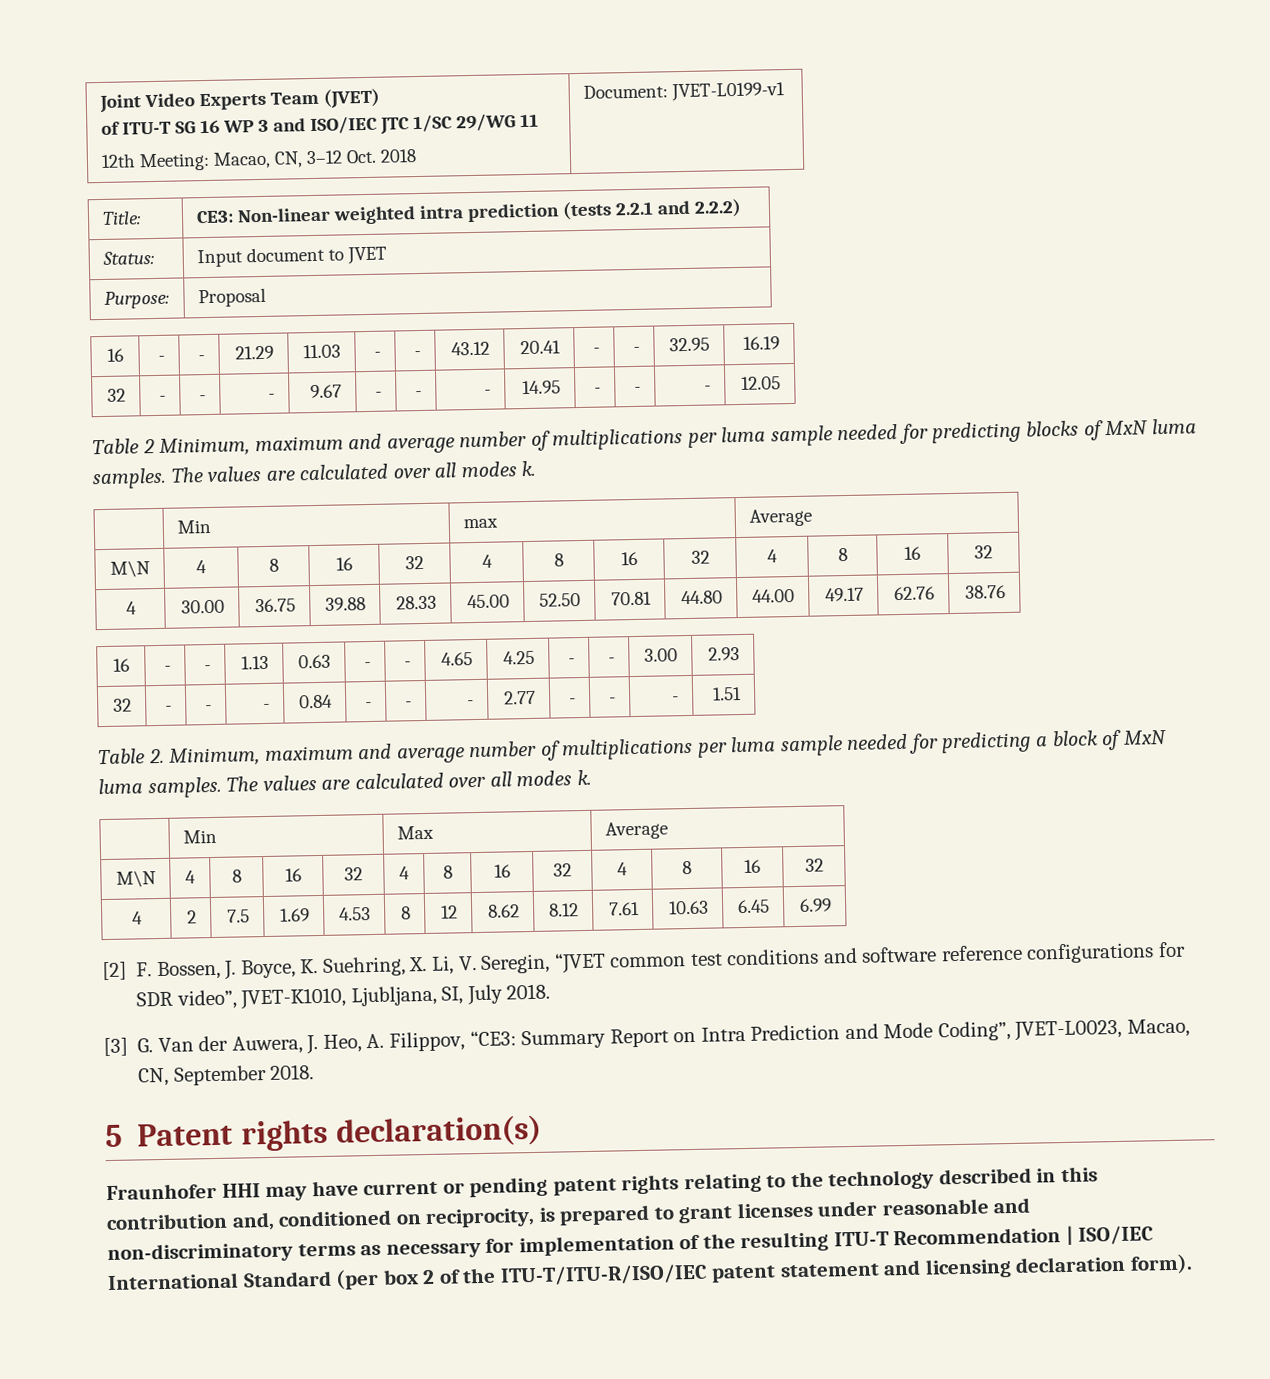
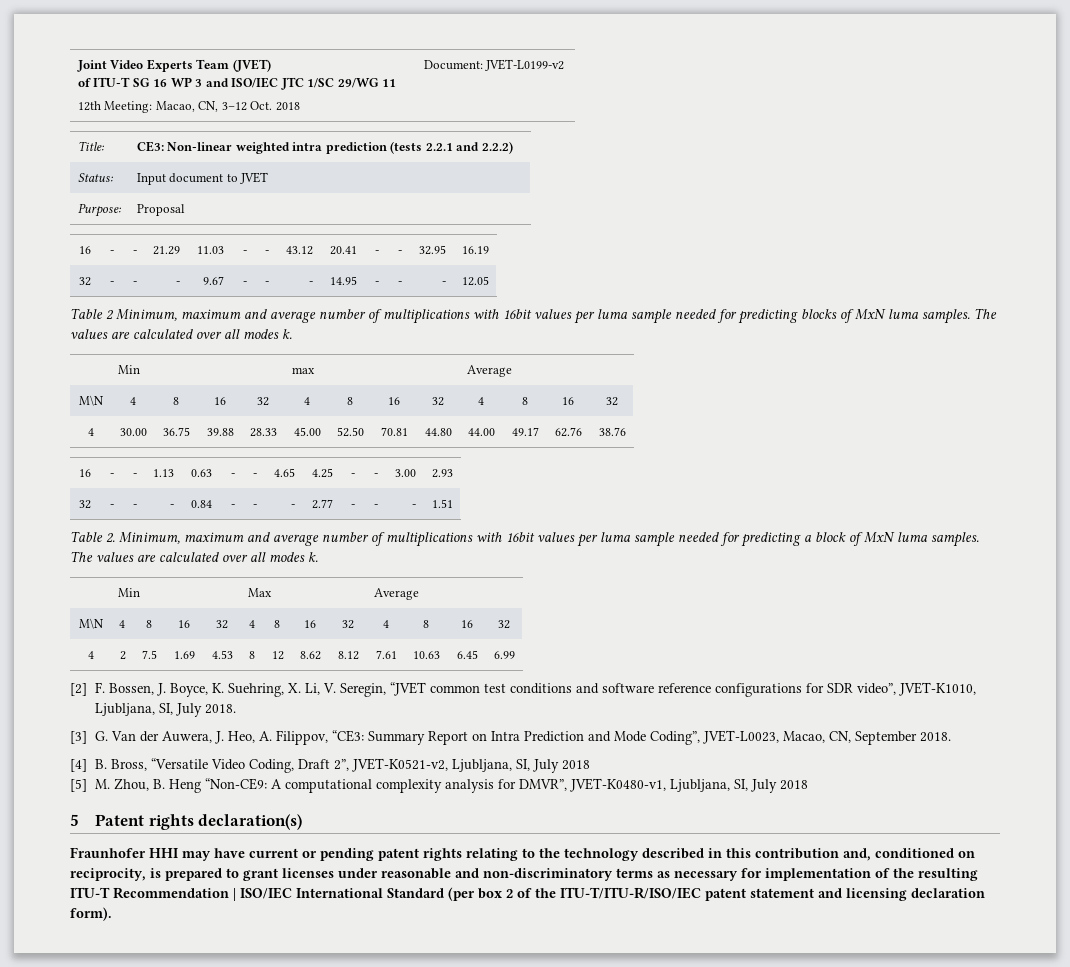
  Joint Video Experts Team (JVET)
  of ITU-T SG 16 WP 3 and ISO/IEC JTC 1/SC 29/WG 11
- 12th Meeting: Macao, CN, 3–12 Oct. 2018 | Document: JVET-L0199-v1
+ 12th Meeting: Macao, CN, 3–12 Oct. 2018 | Document: JVET-L0199-v2
- Table 2 Minimum, maximum and average number of multiplications per luma sample needed for predicting blocks of MxN luma samples.
+ Table 2 Minimum, maximum and average number of multiplications with 16bit values per luma sample needed for predicting blocks of MxN luma samples.
- Table 2. Minimum, maximum and average number of multiplications per luma sample needed for predicting a block of MxN luma samples.
+ Table 2. Minimum, maximum and average number of multiplications with 16bit values per luma sample needed for predicting a block of MxN luma samples.
+ [4] B. Bross, “Versatile Video Coding, Draft 2”, JVET-K0521-v2, Ljubljana, SI, July 2018
+ [5] M. Zhou, B. Heng “Non-CE9: A computational complexity analysis for DMVR”, JVET-K0480-v1, Ljubljana, SI, July 2018

